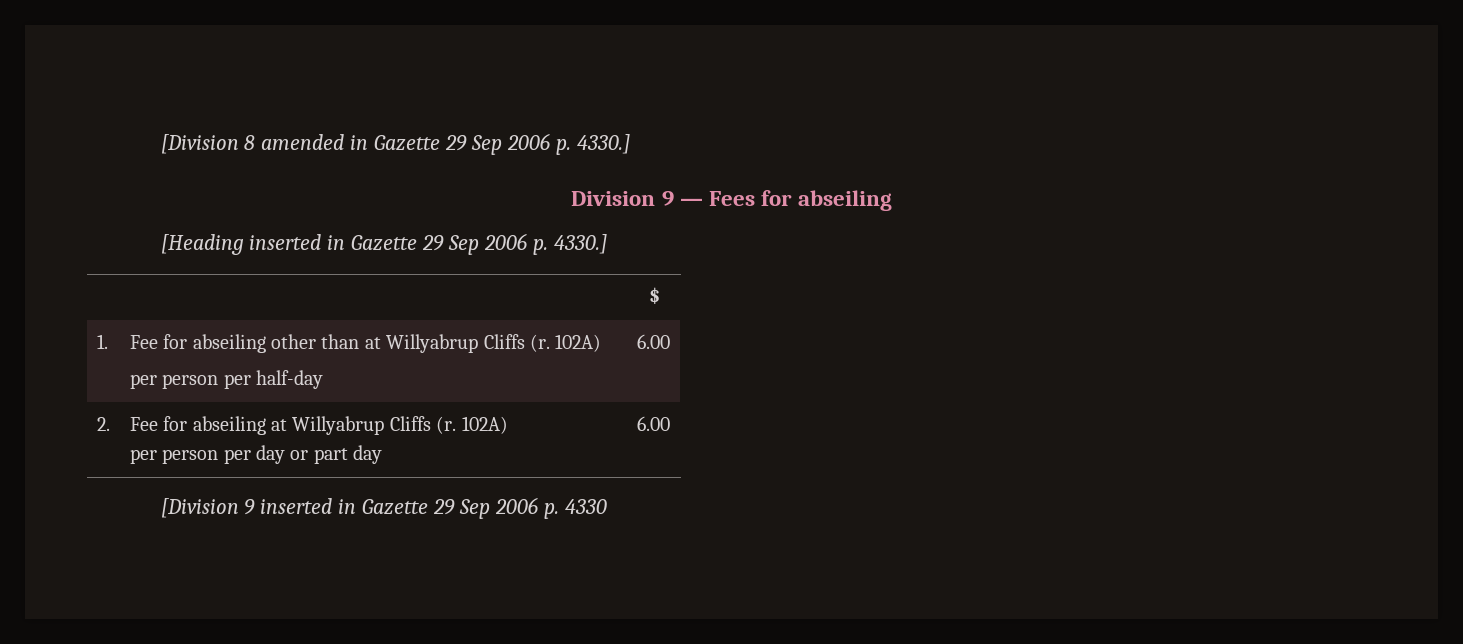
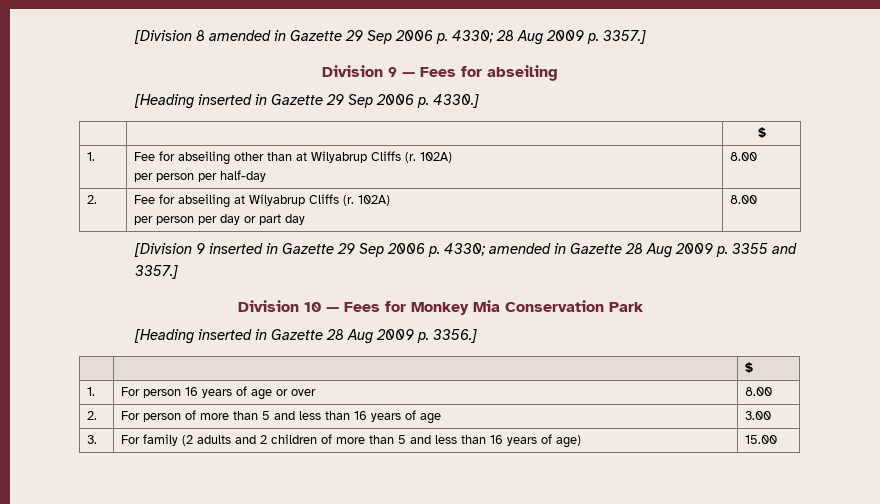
- [Division 8 amended in Gazette 29 Sep 2006 p. 4330.]
+ [Division 8 amended in Gazette 29 Sep 2006 p. 4330; 28 Aug 2009 p. 3357.]
- 1. | Fee for abseiling other than at Willyabrup Cliffs (r. 102A)
- per person per half-day | 6.00
+ 1. | Fee for abseiling other than at Wilyabrup Cliffs (r. 102A)
+ per person per half-day | 8.00
- 2. | Fee for abseiling at Willyabrup Cliffs (r. 102A)
- per person per day or part day | 6.00
+ 2. | Fee for abseiling at Wilyabrup Cliffs (r. 102A)
+ per person per day or part day | 8.00
- [Division 9 inserted in Gazette 29 Sep 2006 p. 4330
+ [Division 9 inserted in Gazette 29 Sep 2006 p. 4330; amended in Gazette 28 Aug 2009 p. 3355 and 3357.]
+ Division 10 — Fees for Monkey Mia Conservation Park
+ [Heading inserted in Gazette 28 Aug 2009 p. 3356.]
+ | | $
+ 1. | For person 16 years of age or over | 8.00
+ 2. | For person of more than 5 and less than 16 years of age | 3.00
+ 3. | For family (2 adults and 2 children of more than 5 and less than 16 years of age) | 15.00

